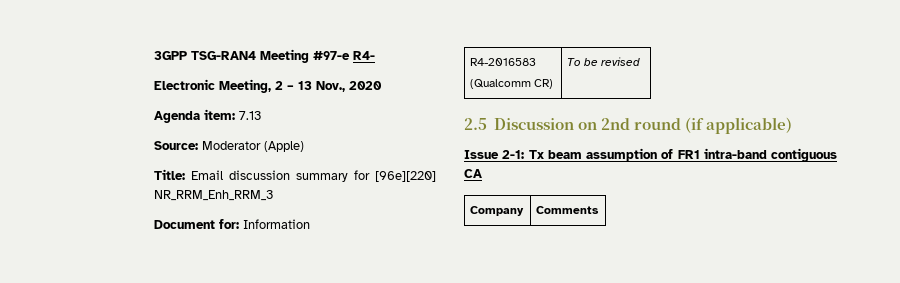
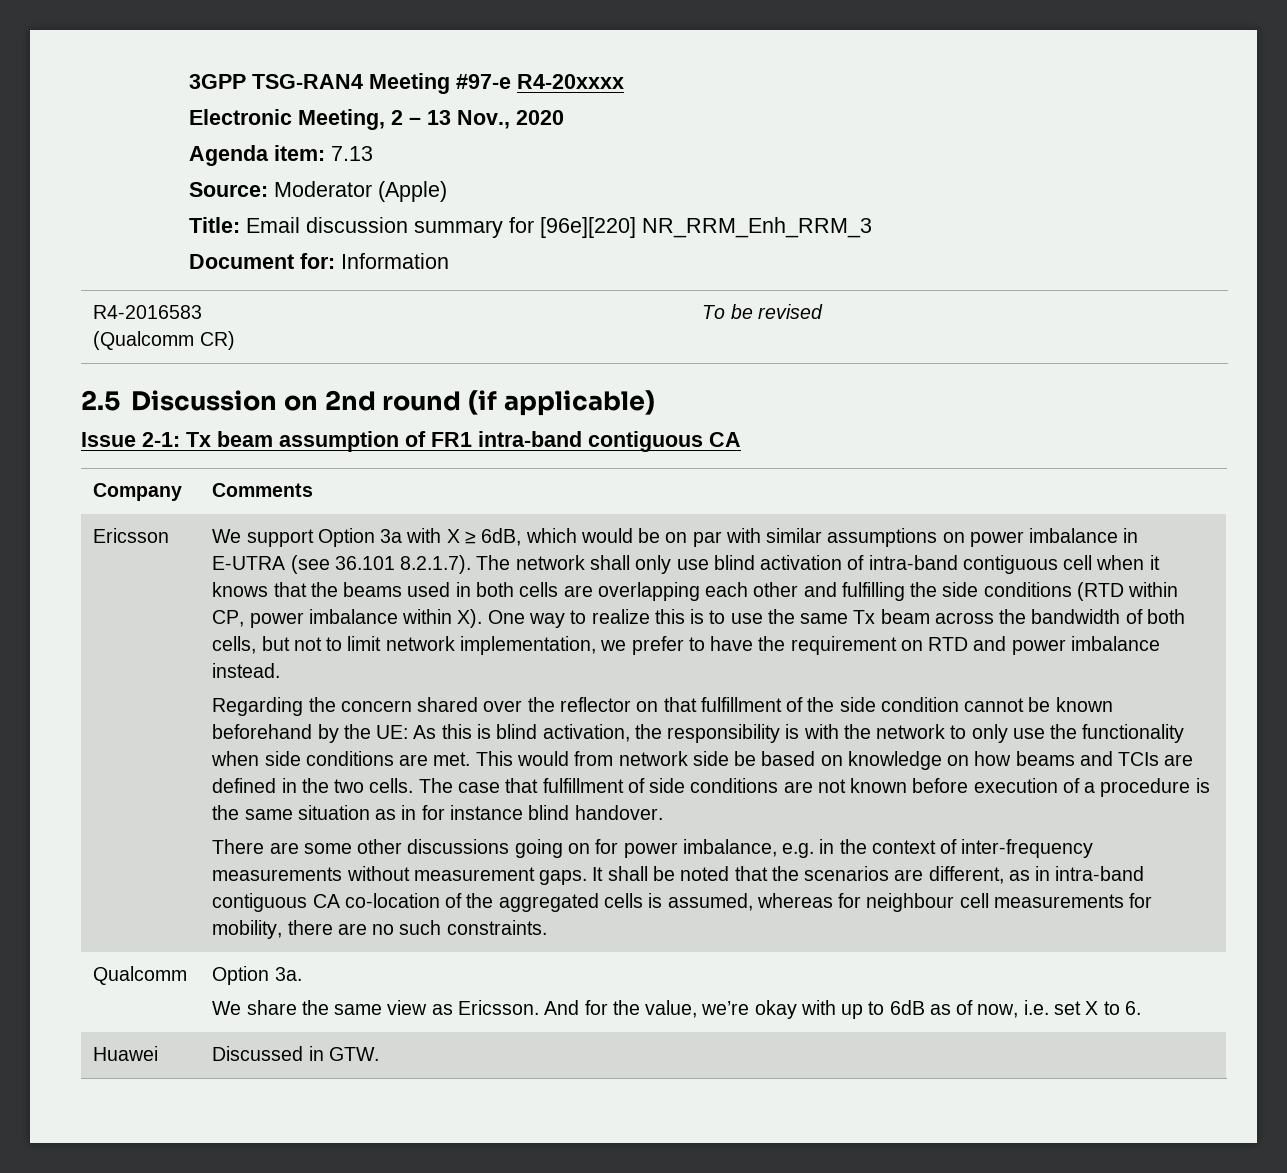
- 3GPP TSG-RAN4 Meeting #97-e R4-
+ 3GPP TSG-RAN4 Meeting #97-e R4-20xxxx
+ Ericsson | We support Option 3a with X ≥ 6dB, which would be on par with similar assumptions on power imbalance in E-UTRA (see 36.101 8.2.1.7). The network shall only use blind activation of intra-band contiguous cell when it knows that the beams used in both cells are overlapping each other and fulfilling the side conditions (RTD within CP, power imbalance within X). One way to realize this is to use the same Tx beam across the bandwidth of both cells, but not to limit network implementation, we prefer to have the requirement on RTD and power imbalance instead.
+ Regarding the concern shared over the reflector on that fulfillment of the side condition cannot be known beforehand by the UE: As this is blind activation, the responsibility is with the network to only use the functionality when side conditions are met. This would from network side be based on knowledge on how beams and TCIs are defined in the two cells. The case that fulfillment of side conditions are not known before execution of a procedure is the same situation as in for instance blind handover.
+ There are some other discussions going on for power imbalance, e.g. in the context of inter-frequency measurements without measurement gaps. It shall be noted that the scenarios are different, as in intra-band contiguous CA co-location of the aggregated cells is assumed, whereas for neighbour cell measurements for mobility, there are no such constraints.
+ Qualcomm | Option 3a.
+ We share the same view as Ericsson. And for the value, we’re okay with up to 6dB as of now, i.e. set X to 6.
+ Huawei | Discussed in GTW.

